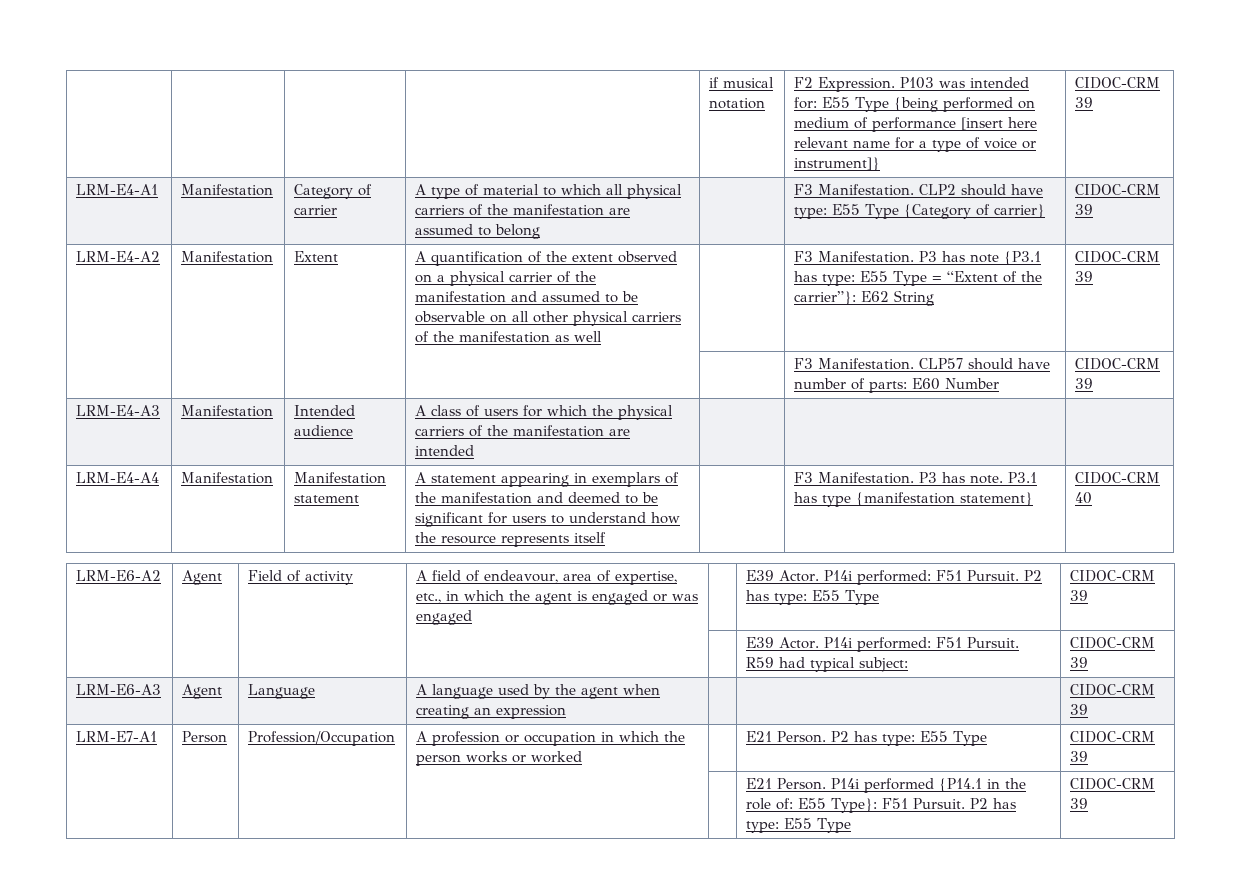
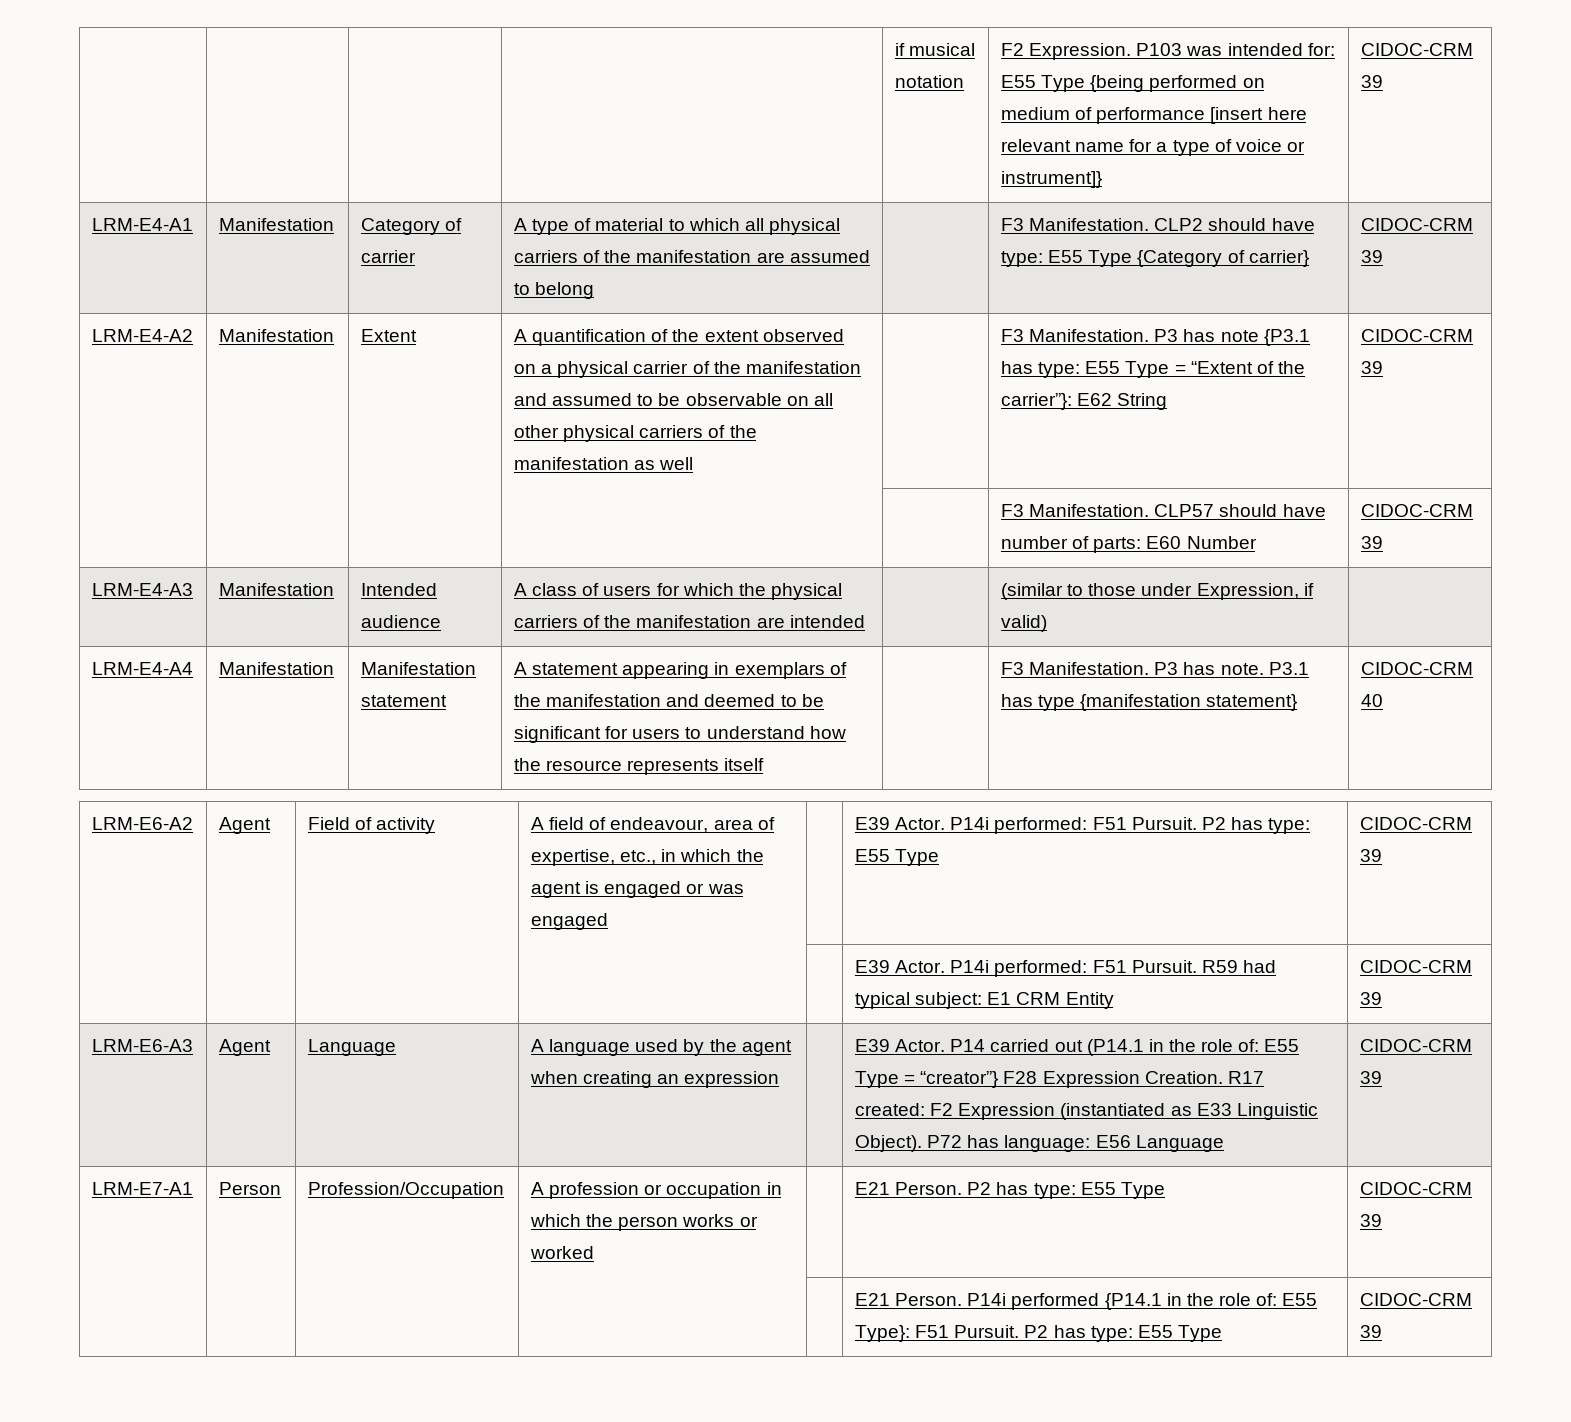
- LRM-E4-A3 | Manifestation | Intended audience | A class of users for which the physical carriers of the manifestation are intended | | |
+ LRM-E4-A3 | Manifestation | Intended audience | A class of users for which the physical carriers of the manifestation are intended | | (similar to those under Expression, if valid) |
- | | | | | E39 Actor. P14i performed: F51 Pursuit. R59 had typical subject: | CIDOC-CRM 39
+ | | | | | E39 Actor. P14i performed: F51 Pursuit. R59 had typical subject: E1 CRM Entity | CIDOC-CRM 39
+ E39 Actor. P14 carried out (P14.1 in the role of: E55 Type = “creator”} F28 Expression Creation. R17 created: F2 Expression (instantiated as E33 Linguistic Object). P72 has language: E56 Language

